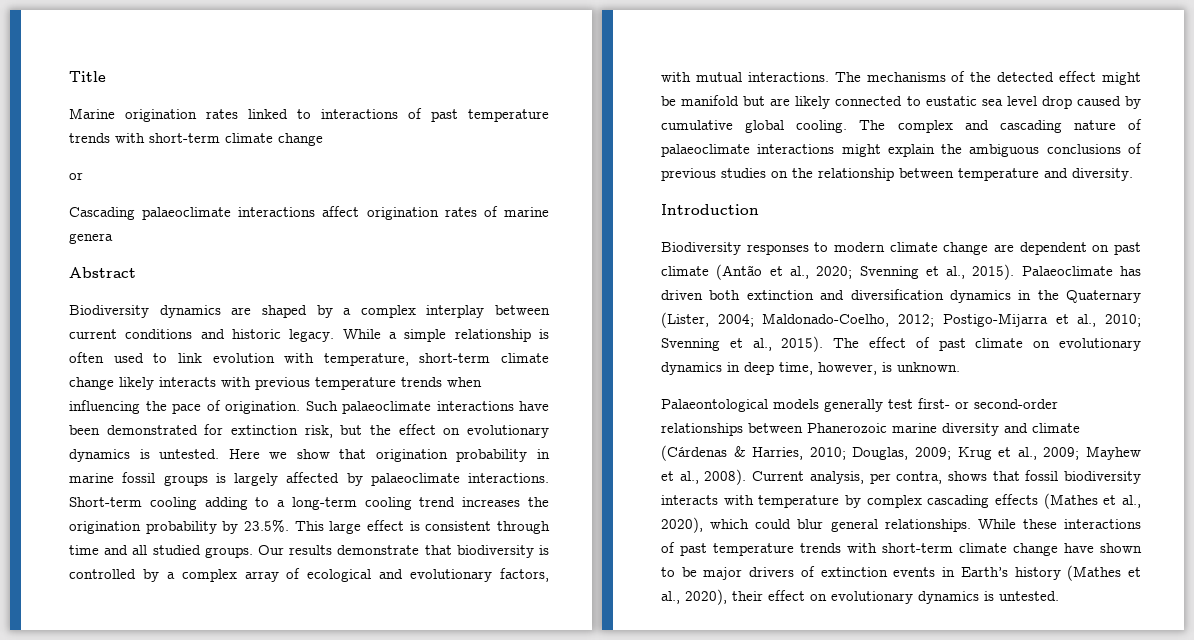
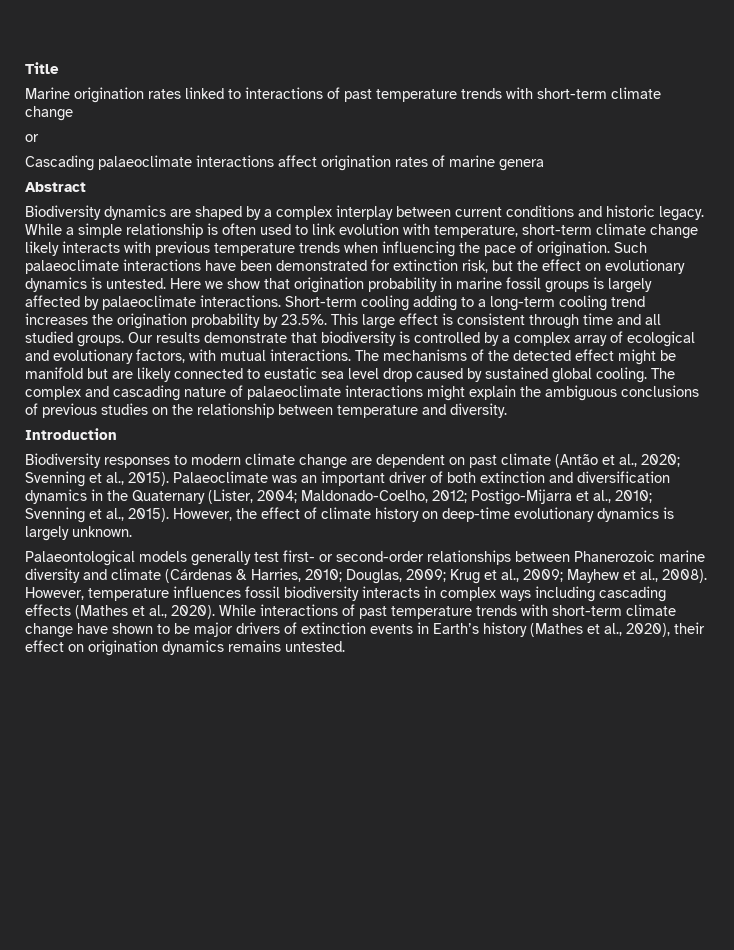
- The mechanisms of the detected effect might be manifold but are likely connected to eustatic sea level drop caused by cumulative global cooling.
+ The mechanisms of the detected effect might be manifold but are likely connected to eustatic sea level drop caused by sustained global cooling.
- Palaeoclimate has driven both extinction and diversification dynamics in the Quaternary (Lister, 2004; Maldonado-Coelho, 2012; Postigo-Mijarra et al., 2010; Svenning et al., 2015).
+ Palaeoclimate was an important driver of both extinction and diversification dynamics in the Quaternary (Lister, 2004; Maldonado-Coelho, 2012; Postigo-Mijarra et al., 2010; Svenning et al., 2015).
- The effect of past climate on evolutionary dynamics in deep time, however, is unknown.
+ However, the effect of climate history on deep-time evolutionary dynamics is largely unknown.
- Current analysis, per contra, shows that fossil biodiversity interacts with temperature by complex cascading effects (Mathes et al., 2020), which could blur general relationships. While these interactions of past temperature trends with short-term climate change have shown to be major drivers of extinction events in Earth’s history (Mathes et al., 2020), their effect on evolutionary dynamics is untested.
+ However, temperature influences fossil biodiversity interacts in complex ways including cascading effects (Mathes et al., 2020). While interactions of past temperature trends with short-term climate change have shown to be major drivers of extinction events in Earth’s history (Mathes et al., 2020), their effect on origination dynamics remains untested.

